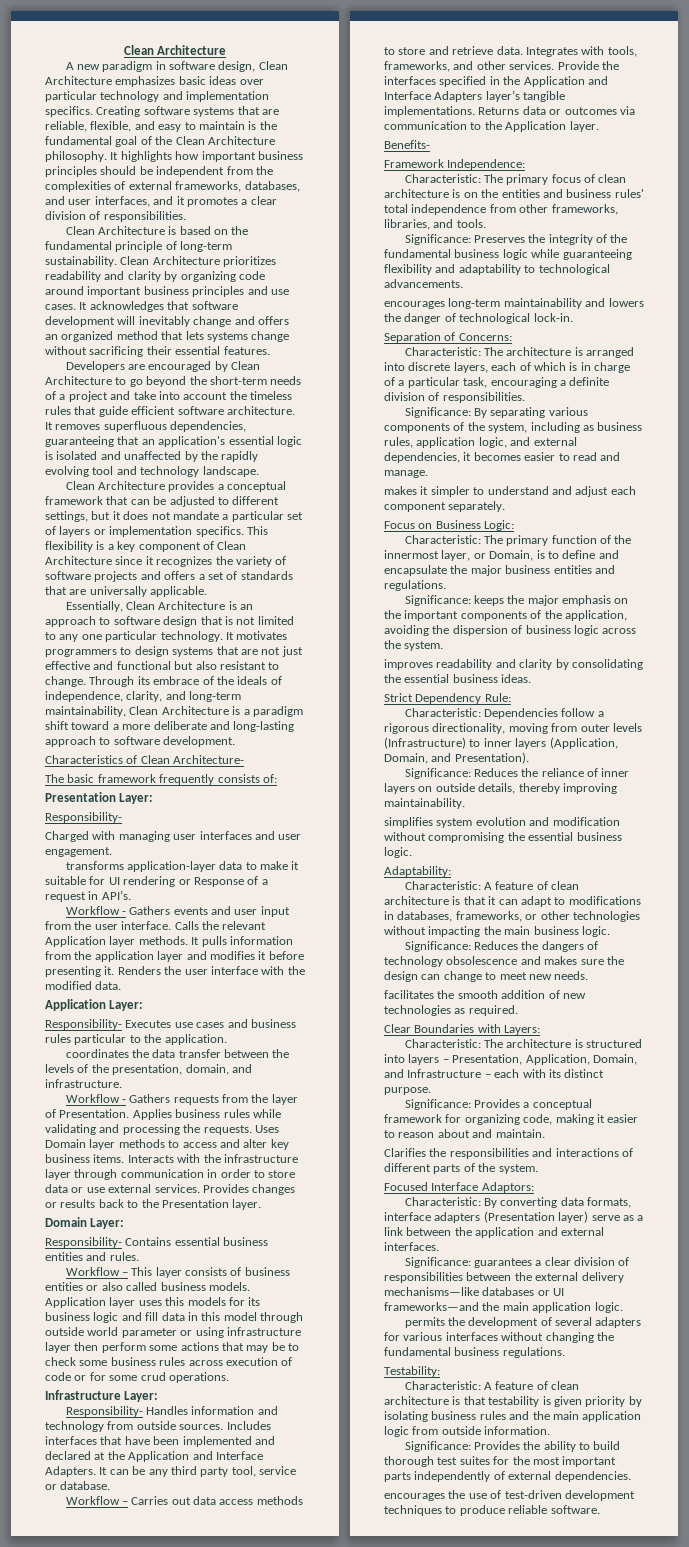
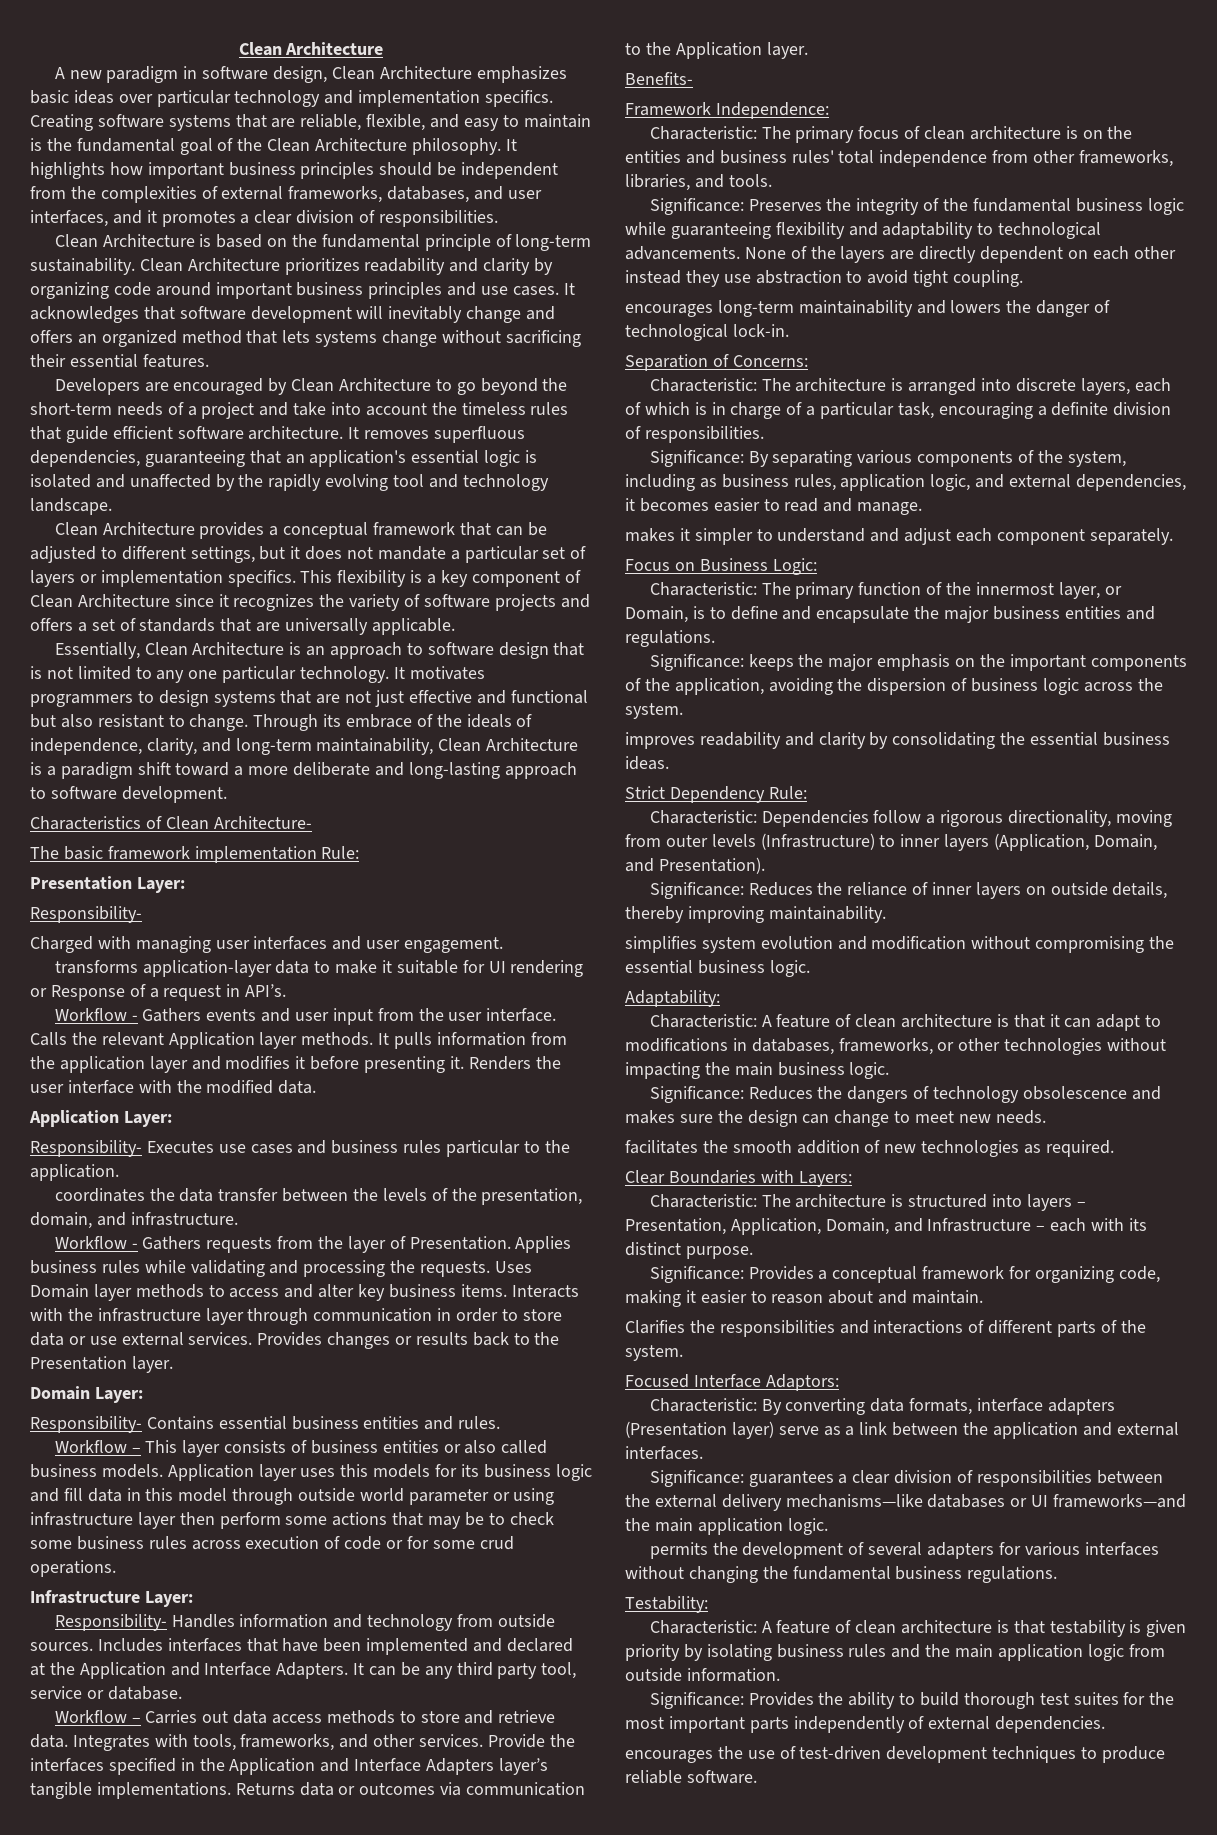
- The basic framework frequently consists of:
+ The basic framework implementation Rule:
+ None of the layers are directly dependent on each other instead they use abstraction to avoid tight coupling.

